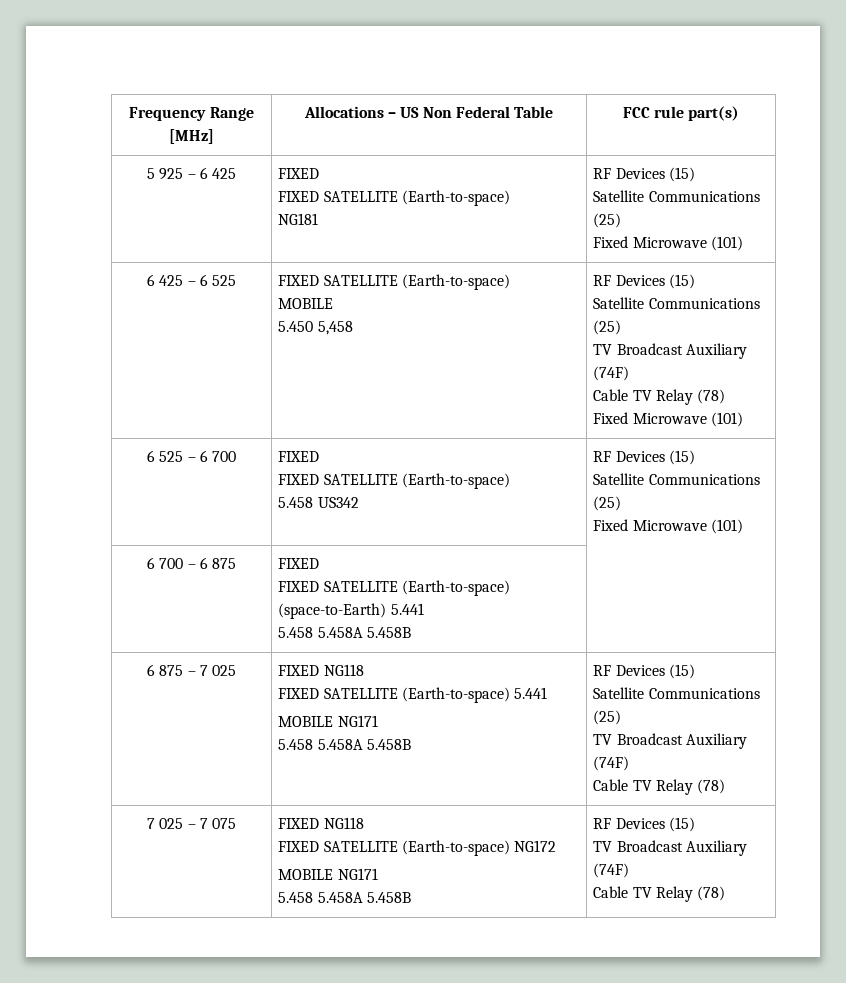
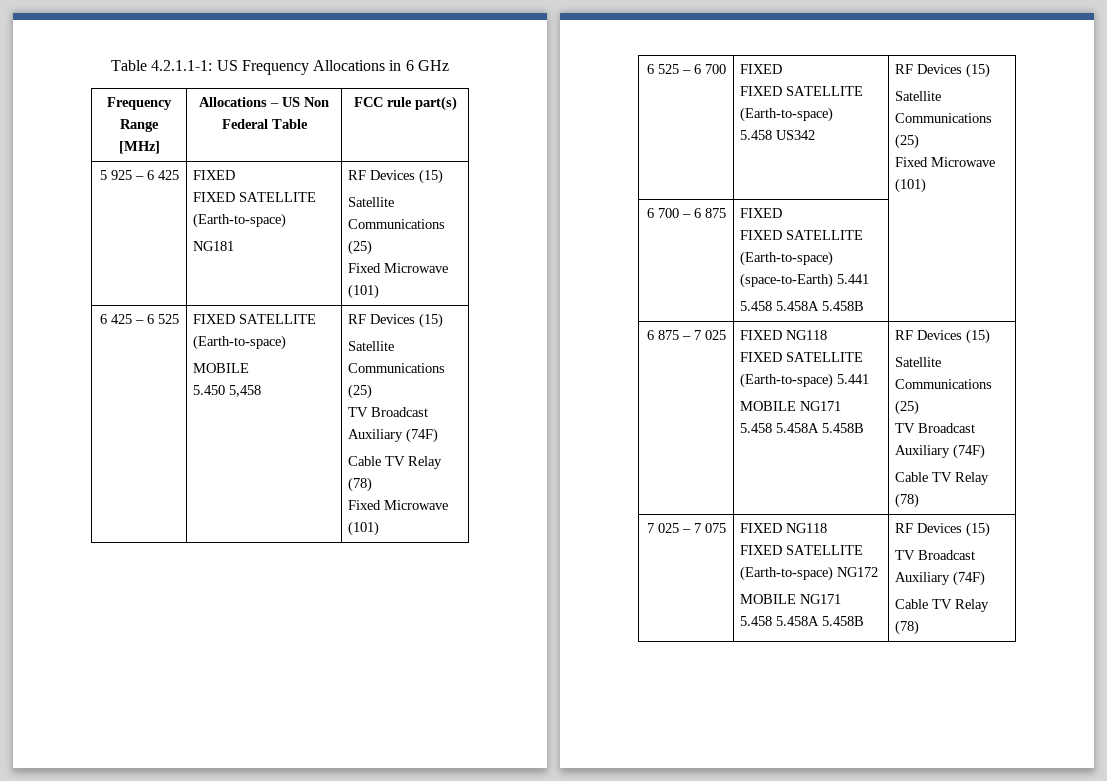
+ Table 4.2.1.1-1: US Frequency Allocations in 6 GHz

